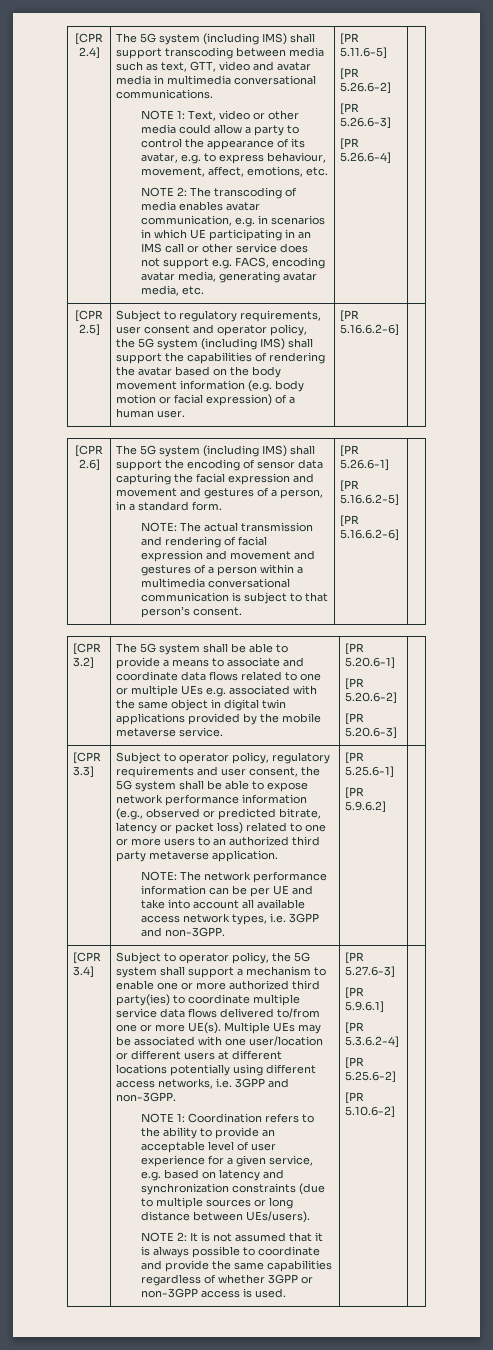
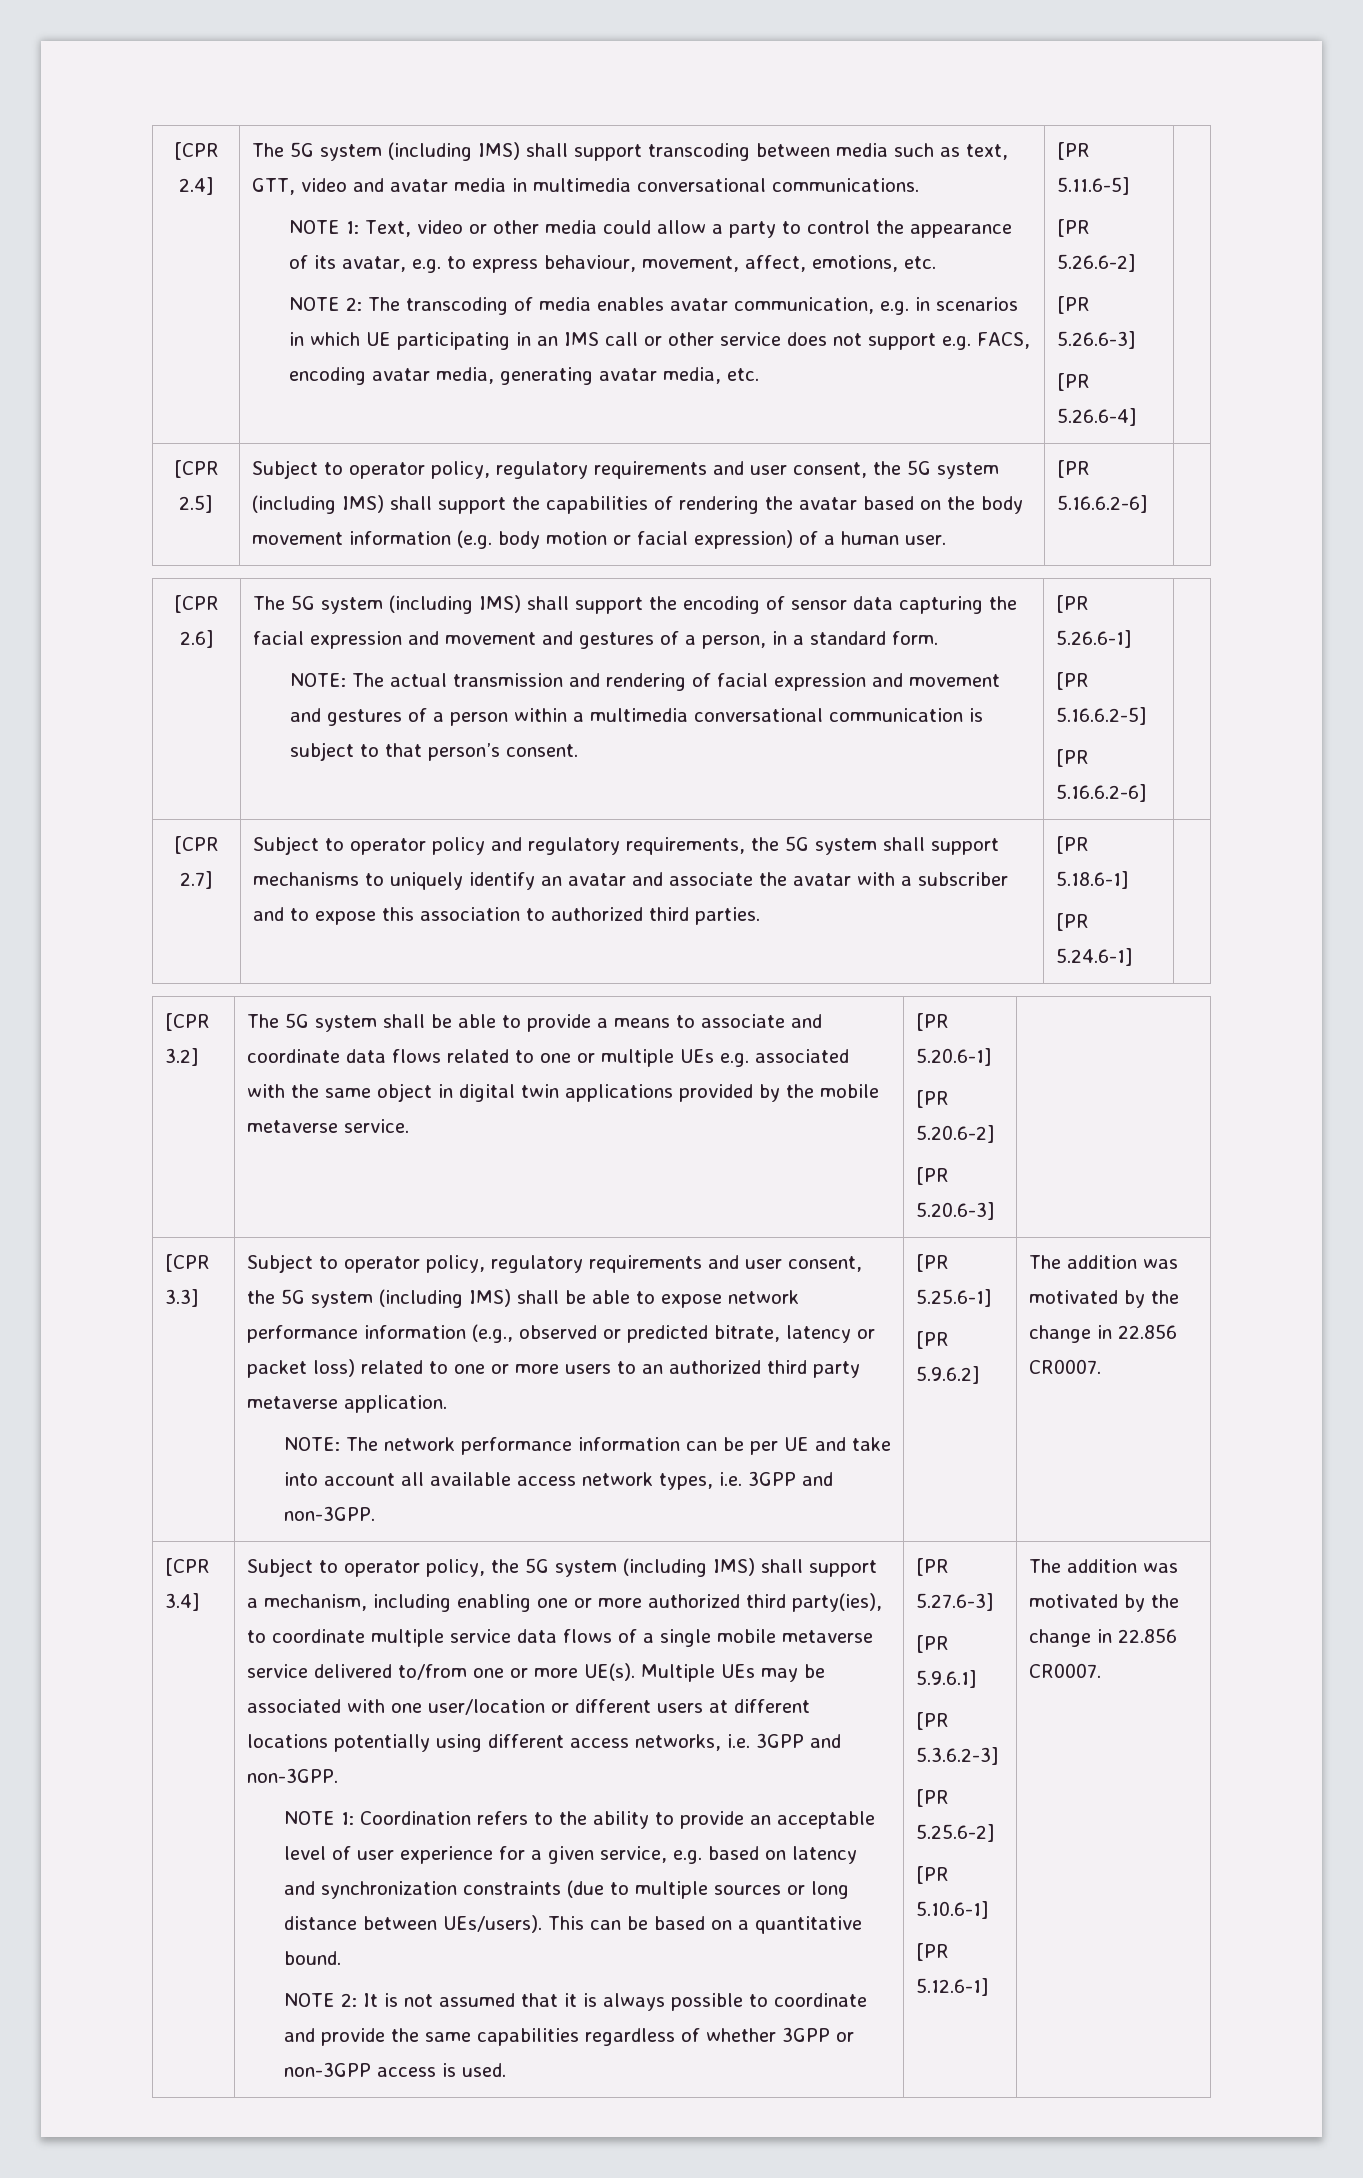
- Subject to regulatory requirements, user consent and operator policy, the 5G system (including IMS) shall support the capabilities of rendering the avatar based on the body movement information (e.g. body motion or facial expression) of a human user.
+ Subject to operator policy, regulatory requirements and user consent, the 5G system (including IMS) shall support the capabilities of rendering the avatar based on the body movement information (e.g. body motion or facial expression) of a human user.
+ [CPR 2.7] | Subject to operator policy and regulatory requirements, the 5G system shall support mechanisms to uniquely identify an avatar and associate the avatar with a subscriber and to expose this association to authorized third parties. | [PR 5.18.6-1]
+ [PR 5.24.6-1] |
- Subject to operator policy, regulatory requirements and user consent, the 5G system shall be able to expose network performance information (e.g., observed or predicted bitrate, latency or packet loss) related to one or more users to an authorized third party metaverse application.
+ Subject to operator policy, regulatory requirements and user consent, the 5G system (including IMS) shall be able to expose network performance information (e.g., observed or predicted bitrate, latency or packet loss) related to one or more users to an authorized third party metaverse application.
- [PR 5.9.6.2]
+ [PR 5.9.6.2] | The addition was motivated by the change in 22.856 CR0007.
- Subject to operator policy, the 5G system shall support a mechanism to enable one or more authorized third party(ies) to coordinate multiple service data flows delivered to/from one or more UE(s).
+ Subject to operator policy, the 5G system (including IMS) shall support a mechanism, including enabling one or more authorized third party(ies), to coordinate multiple service data flows of a single mobile metaverse service delivered to/from one or more UE(s).
+ This can be based on a quantitative bound.
- [PR 5.3.6.2-4]
+ [PR 5.3.6.2-3]
- [PR 5.10.6-2]
+ [PR 5.10.6-1]
+ [PR 5.12.6-1] | The addition was motivated by the change in 22.856 CR0007.

